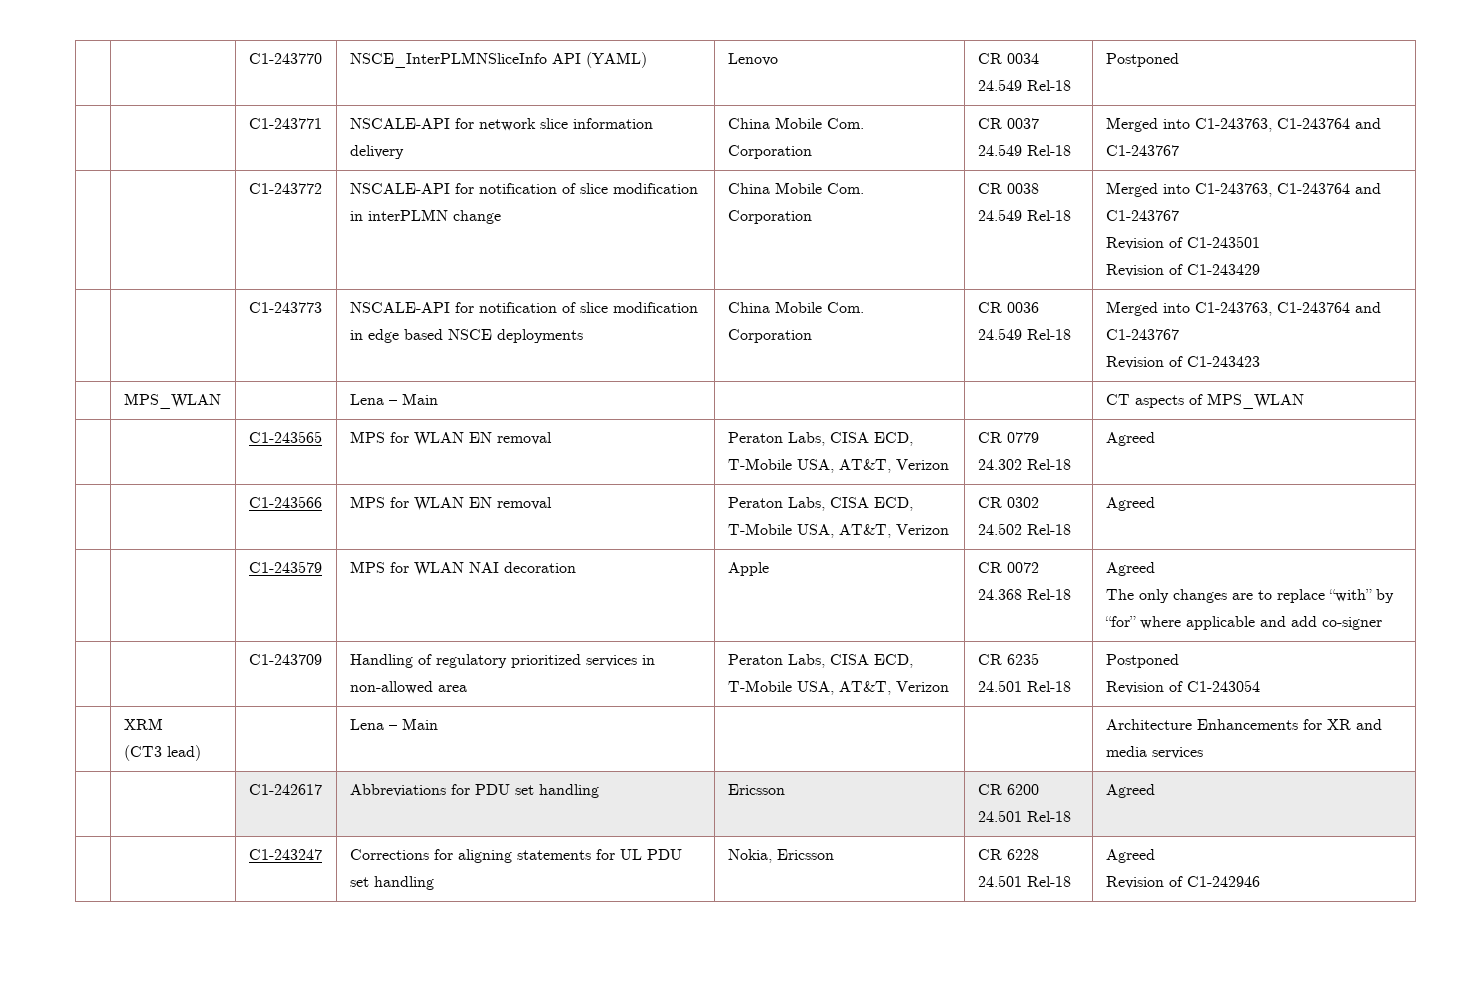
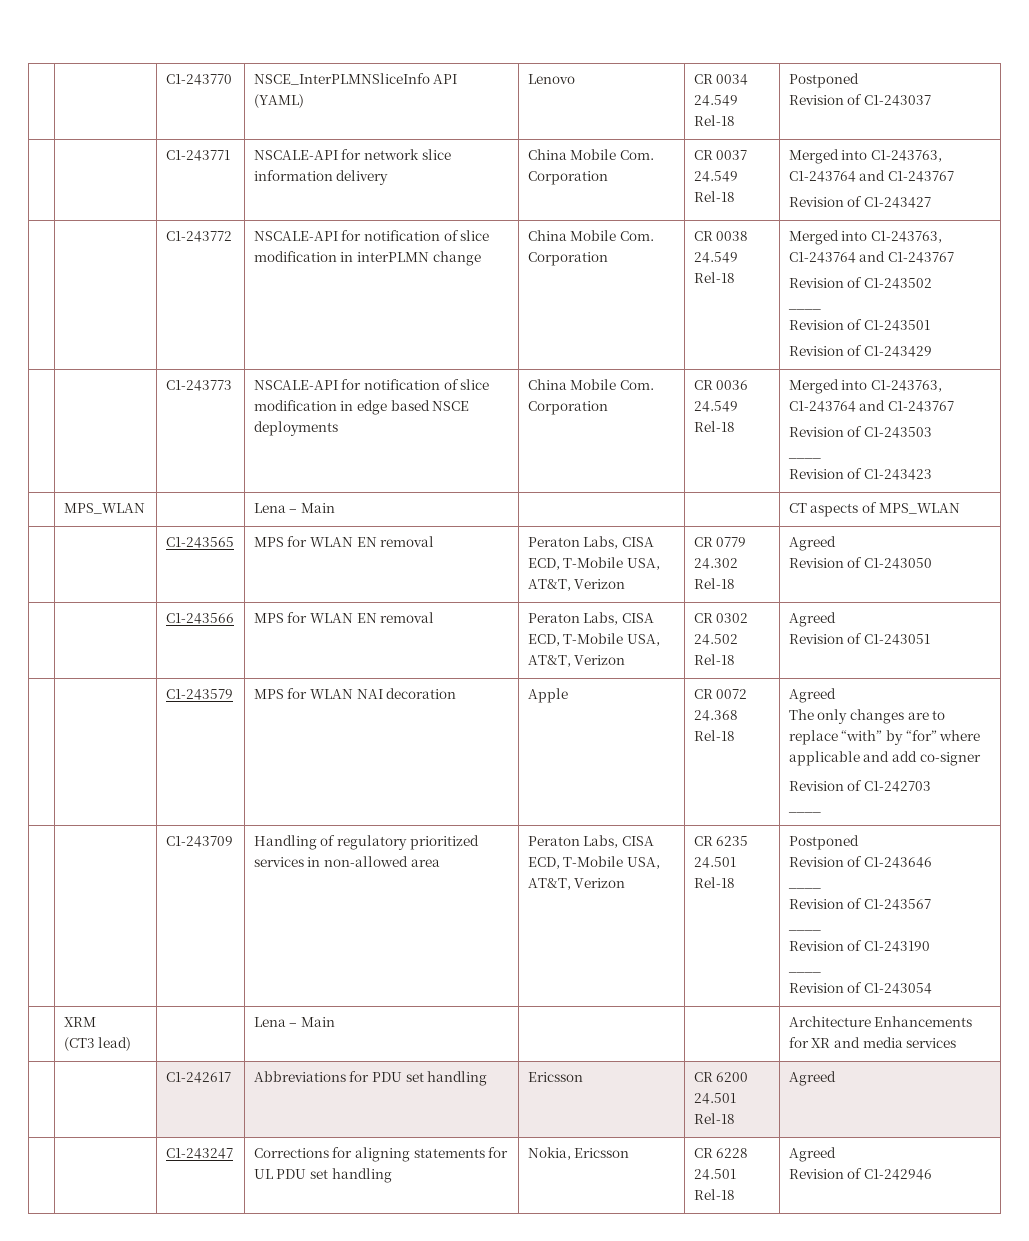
  | | C1-243770 | NSCE_InterPLMNSliceInfo API (YAML) | Lenovo | CR 0034 24.549 Rel-18 | Postponed
+ Revision of C1-243037
  | | C1-243771 | NSCALE-API for network slice information delivery | China Mobile Com. Corporation | CR 0037 24.549 Rel-18 | Merged into C1-243763, C1-243764 and C1-243767
+ Revision of C1-243427
  | | C1-243772 | NSCALE-API for notification of slice modification in interPLMN change | China Mobile Com. Corporation | CR 0038 24.549 Rel-18 | Merged into C1-243763, C1-243764 and C1-243767
+ Revision of C1-243502
+ ____
  | | C1-243773 | NSCALE-API for notification of slice modification in edge based NSCE deployments | China Mobile Com. Corporation | CR 0036 24.549 Rel-18 | Merged into C1-243763, C1-243764 and C1-243767
+ Revision of C1-243503
+ ____
  | | C1-243565 | MPS for WLAN EN removal | Peraton Labs, CISA ECD, T-Mobile USA, AT&T, Verizon | CR 0779 24.302 Rel-18 | Agreed
+ Revision of C1-243050
  | | C1-243566 | MPS for WLAN EN removal | Peraton Labs, CISA ECD, T-Mobile USA, AT&T, Verizon | CR 0302 24.502 Rel-18 | Agreed
+ Revision of C1-243051
  | | C1-243579 | MPS for WLAN NAI decoration | Apple | CR 0072 24.368 Rel-18 | Agreed
  The only changes are to replace “with” by “for” where applicable and add co-signer
+ Revision of C1-242703
+ ____
  | | C1-243709 | Handling of regulatory prioritized services in non-allowed area | Peraton Labs, CISA ECD, T-Mobile USA, AT&T, Verizon | CR 6235 24.501 Rel-18 | Postponed
+ Revision of C1-243646
+ ____
+ Revision of C1-243567
+ ____
+ Revision of C1-243190
+ ____

